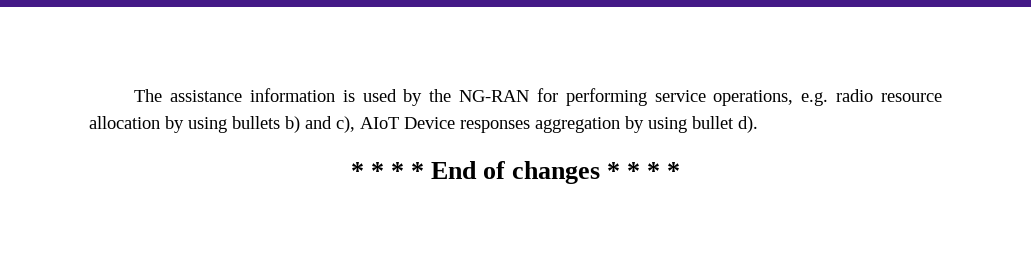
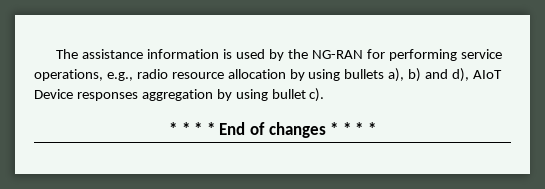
- The assistance information is used by the NG-RAN for performing service operations, e.g. radio resource allocation by using bullets b) and c), AIoT Device responses aggregation by using bullet d).
+ The assistance information is used by the NG-RAN for performing service operations, e.g., radio resource allocation by using bullets a), b) and d), AIoT Device responses aggregation by using bullet c).

